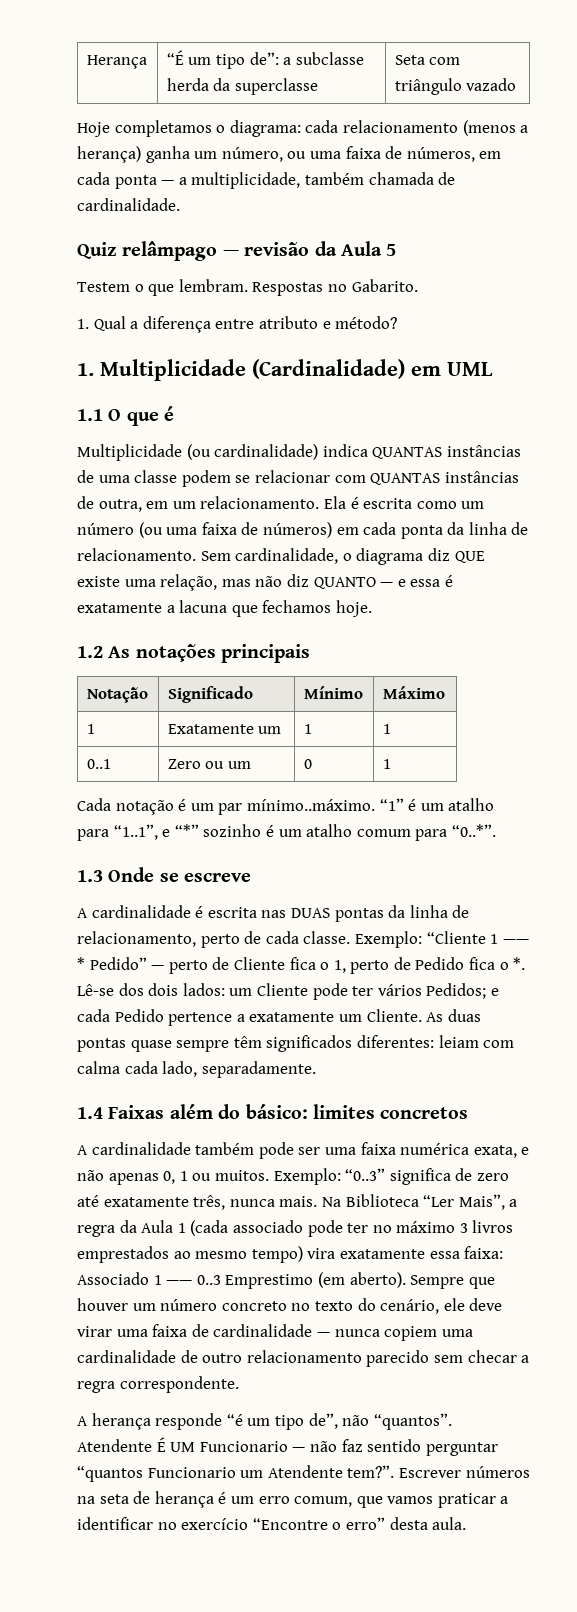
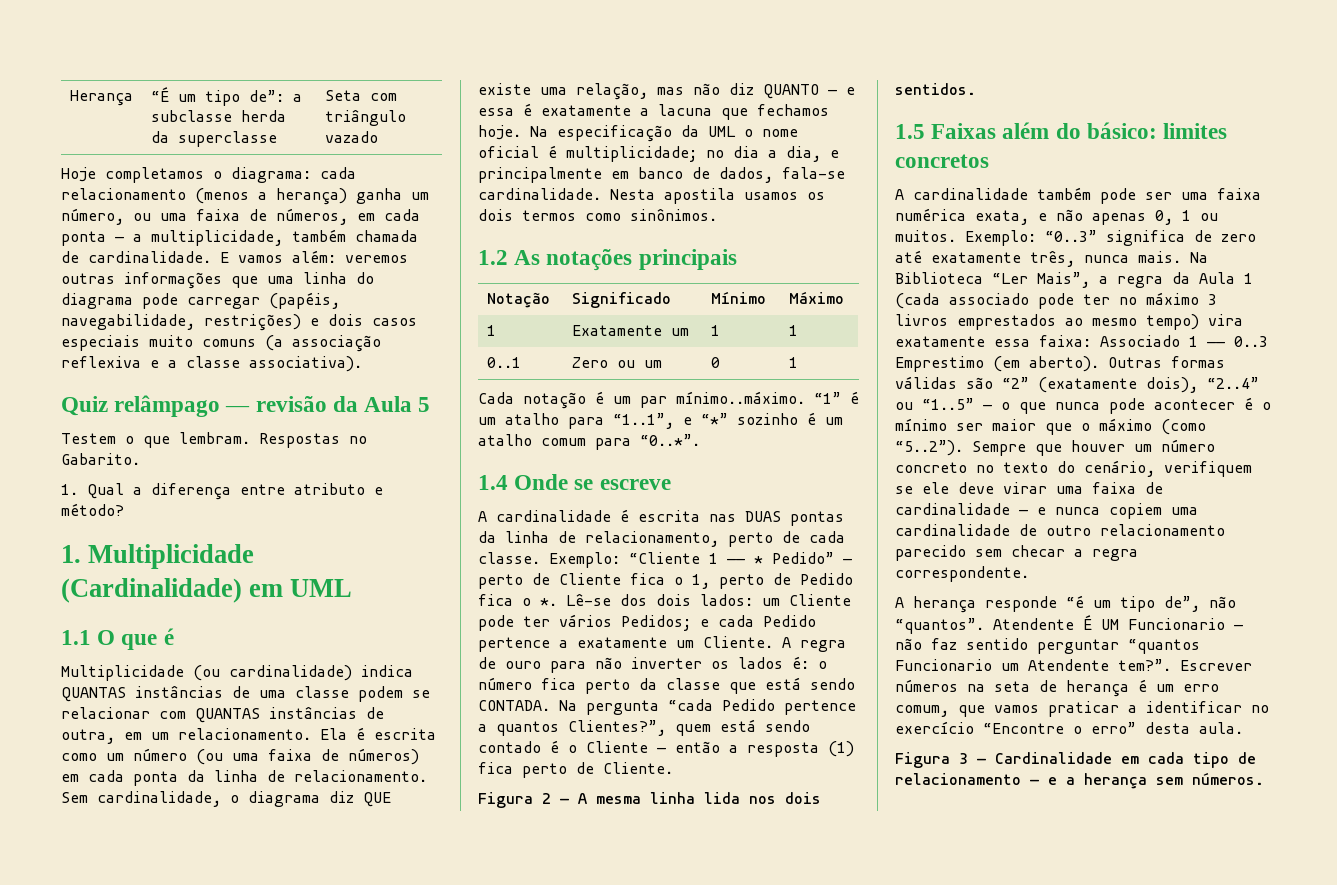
+ E vamos além: veremos outras informações que uma linha do diagrama pode carregar (papéis, navegabilidade, restrições) e dois casos especiais muito comuns (a associação reflexiva e a classe associativa).
+ Na especificação da UML o nome oficial é multiplicidade; no dia a dia, e principalmente em banco de dados, fala-se cardinalidade. Nesta apostila usamos os dois termos como sinônimos.
- 1.3 Onde se escreve
+ 1.4 Onde se escreve
- As duas pontas quase sempre têm significados diferentes: leiam com calma cada lado, separadamente.
- 1.4 Faixas além do básico: limites concretos
+ A regra de ouro para não inverter os lados é: o número fica perto da classe que está sendo CONTADA. Na pergunta “cada Pedido pertence a quantos Clientes?”, quem está sendo contado é o Cliente — então a resposta (1) fica perto de Cliente.
+ Figura 2 — A mesma linha lida nos dois sentidos.
+ 1.5 Faixas além do básico: limites concretos
- Sempre que houver um número concreto no texto do cenário, ele deve virar uma faixa de cardinalidade — nunca copiem uma cardinalidade de outro relacionamento parecido sem checar a regra correspondente.
+ Outras formas válidas são “2” (exatamente dois), “2..4” ou “1..5” — o que nunca pode acontecer é o mínimo ser maior que o máximo (como “5..2”). Sempre que houver um número concreto no texto do cenário, verifiquem se ele deve virar uma faixa de cardinalidade — e nunca copiem uma cardinalidade de outro relacionamento parecido sem checar a regra correspondente.
+ Figura 3 — Cardinalidade em cada tipo de relacionamento — e a herança sem números.

